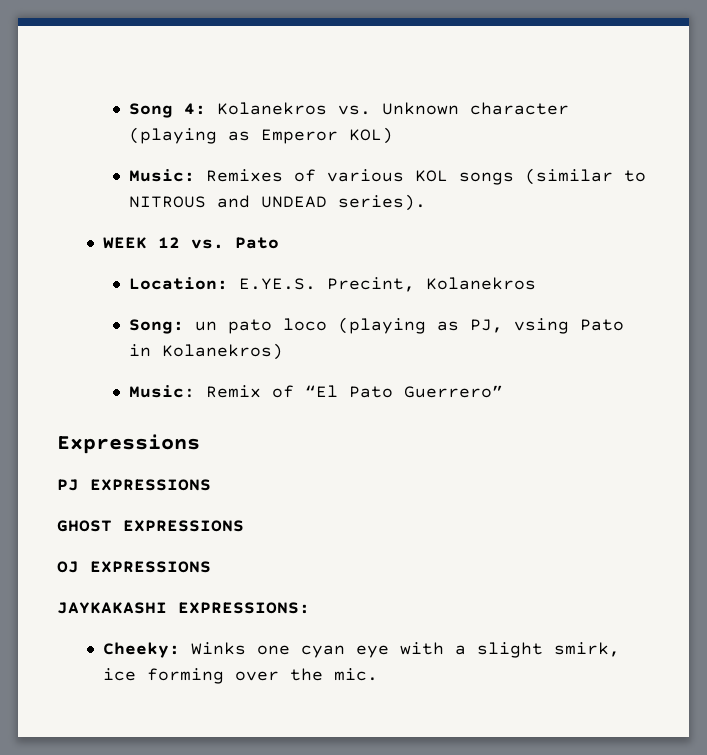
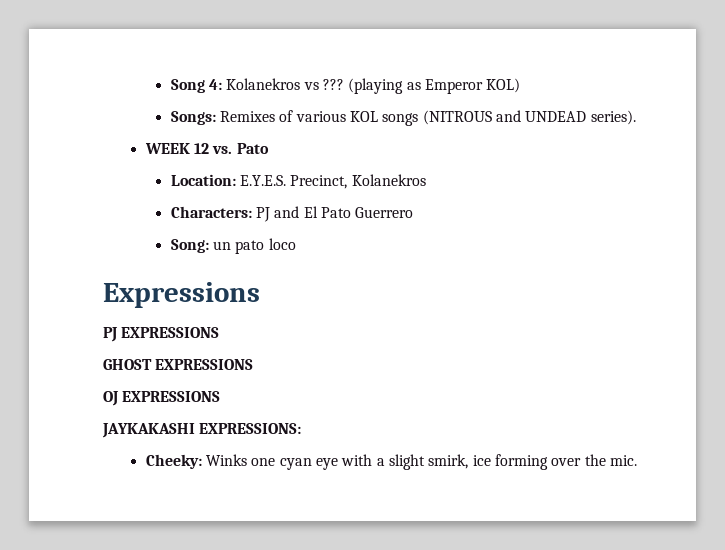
- Song 4: Kolanekros vs. Unknown character (playing as Emperor KOL)
+ Song 4: Kolanekros vs ??? (playing as Emperor KOL)
- Music: Remixes of various KOL songs (similar to NITROUS and UNDEAD series).
+ Songs: Remixes of various KOL songs (NITROUS and UNDEAD series).
- Location: E.YE.S. Precint, Kolanekros
+ Location: E.Y.E.S. Precinct, Kolanekros
- Song: un pato loco (playing as PJ, vsing Pato in Kolanekros)
- Music: Remix of “El Pato Guerrero”
+ Characters: PJ and El Pato Guerrero
+ Song: un pato loco

